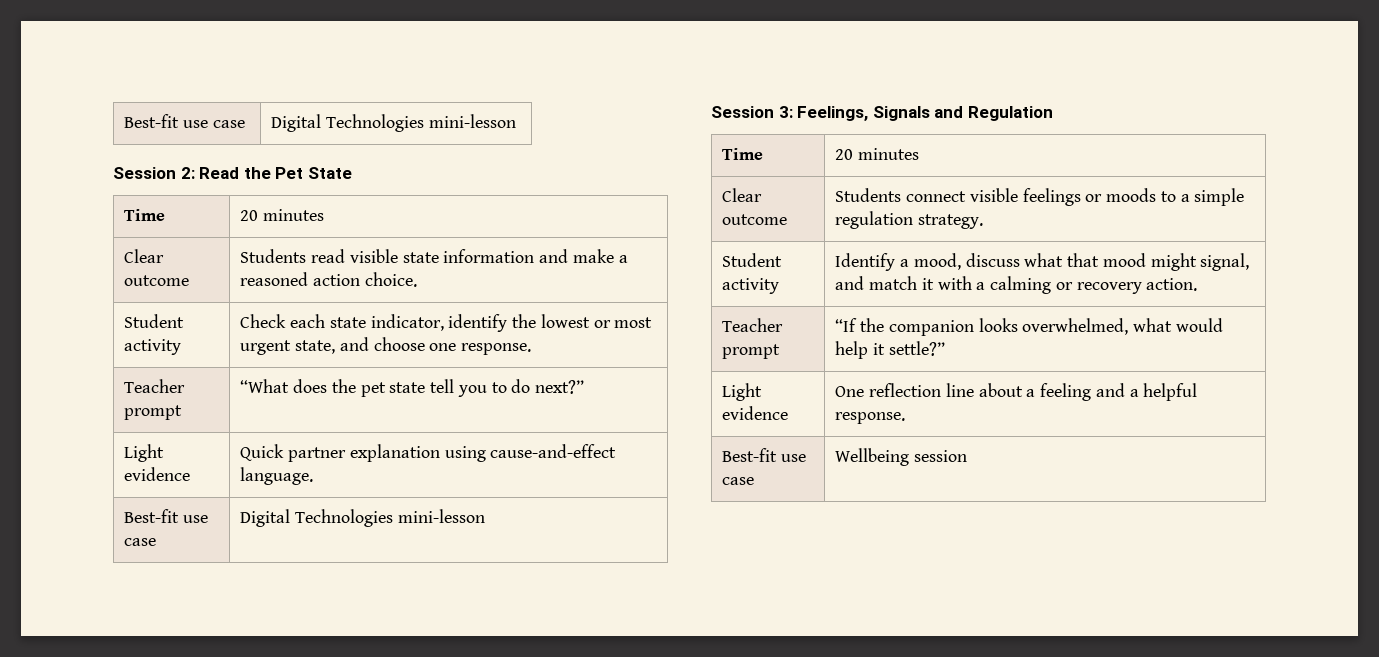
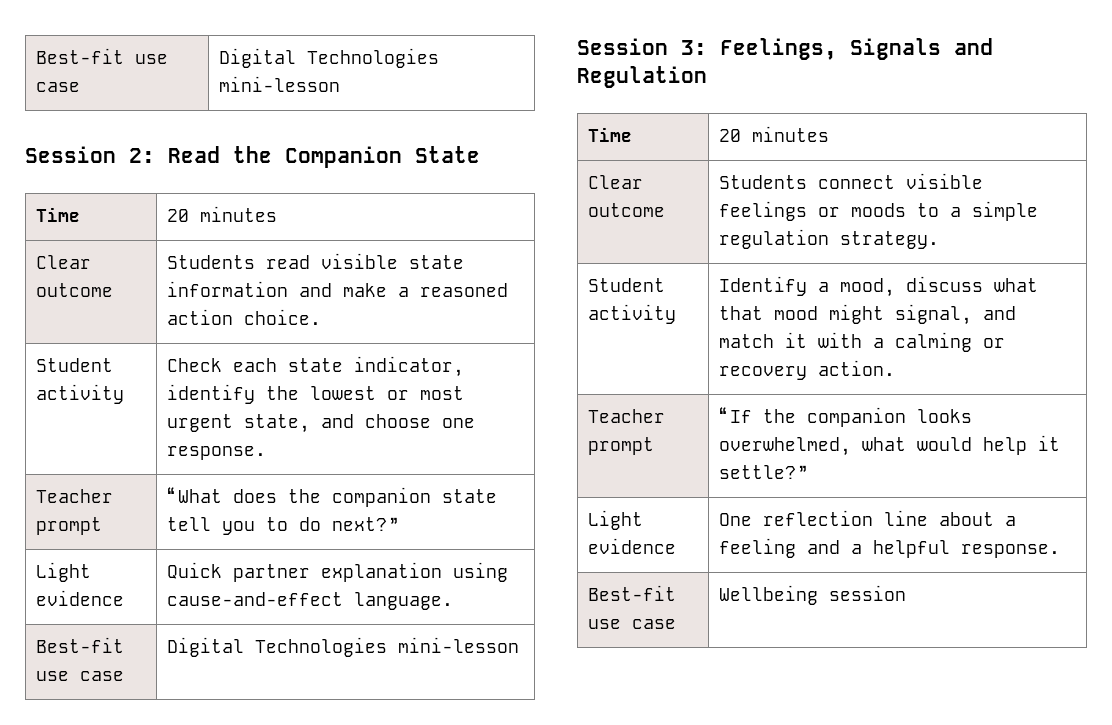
- Session 2: Read the Pet State
+ Session 2: Read the Companion State
- Teacher prompt | “What does the pet state tell you to do next?”
+ Teacher prompt | “What does the companion state tell you to do next?”

